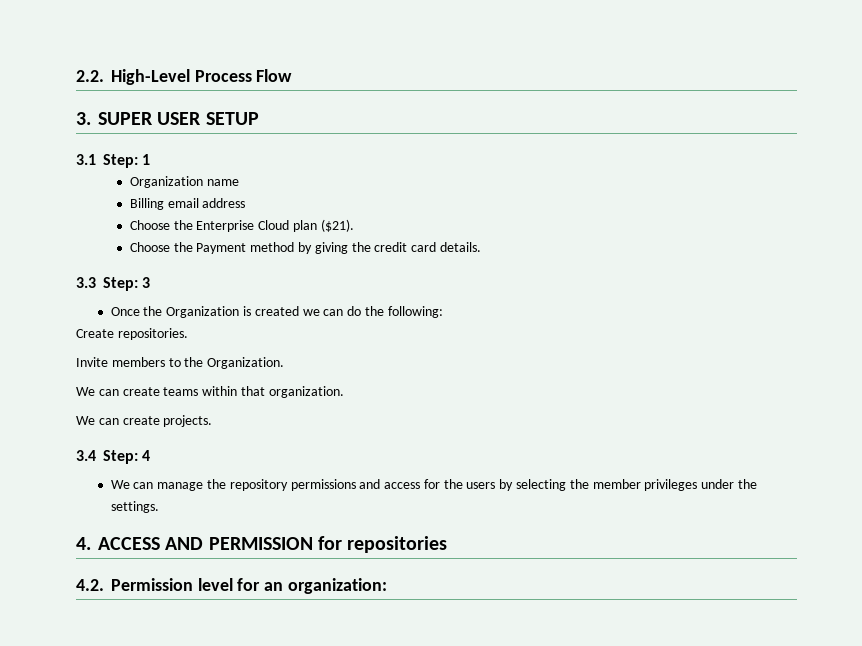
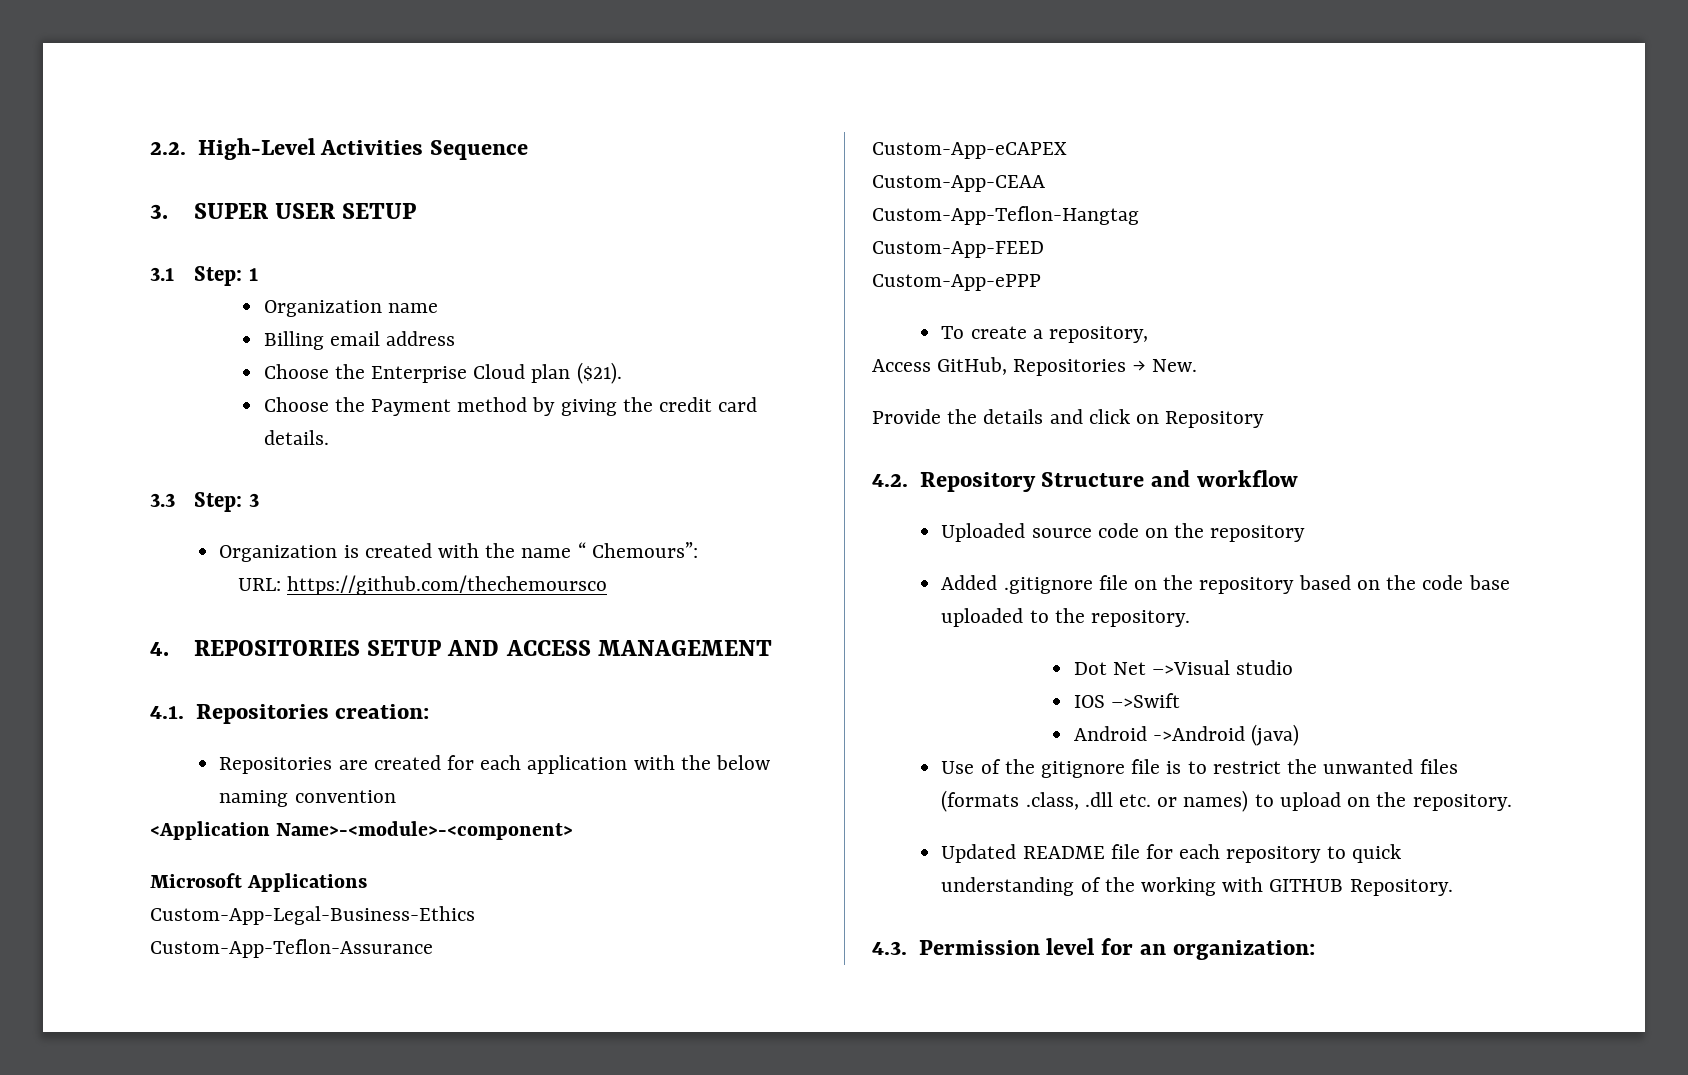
- 2.2. High-Level Process Flow
+ 2.2. High-Level Activities Sequence
- Once the Organization is created we can do the following:
- Create repositories.
- Invite members to the Organization.
- We can create teams within that organization.
- We can create projects.
- 3.4 Step: 4
- We can manage the repository permissions and access for the users by selecting the member privileges under the settings.
- 4. ACCESS AND PERMISSION for repositories
- 4.2. Permission level for an organization:
+ Organization is created with the name “ Chemours”:
+ URL: https://github.com/thechemoursco
+ 4. REPOSITORIES SETUP AND ACCESS MANAGEMENT
+ 4.1. Repositories creation:
+ Repositories are created for each application with the below naming convention
+ <Application Name>-<module>-<component>
+ Microsoft Applications
+ Custom-App-Legal-Business-Ethics
+ Custom-App-Teflon-Assurance
+ Custom-App-eCAPEX
+ Custom-App-CEAA
+ Custom-App-Teflon-Hangtag
+ Custom-App-FEED
+ Custom-App-ePPP
+ To create a repository,
+ Access GitHub, Repositories → New.
+ Provide the details and click on Repository
+ 4.2. Repository Structure and workflow
+ Uploaded source code on the repository
+ Added .gitignore file on the repository based on the code base uploaded to the repository.
+ Dot Net –>Visual studio
+ IOS –>Swift
+ Android ->Android (java)
+ Use of the gitignore file is to restrict the unwanted files (formats .class, .dll etc. or names) to upload on the repository.
+ Updated README file for each repository to quick understanding of the working with GITHUB Repository.
+ 4.3. Permission level for an organization:

